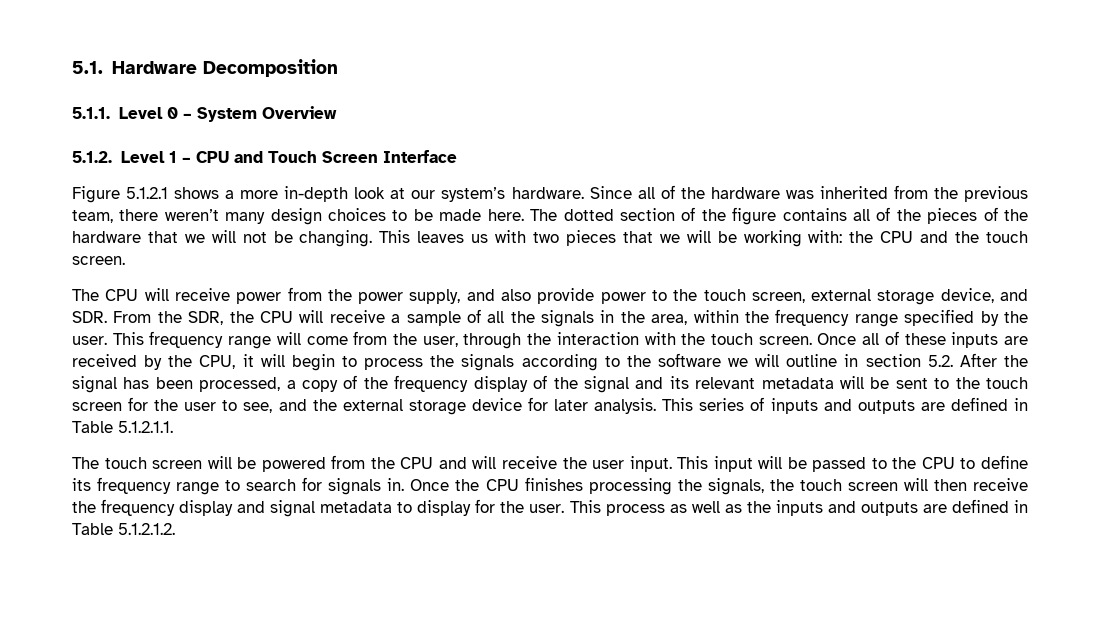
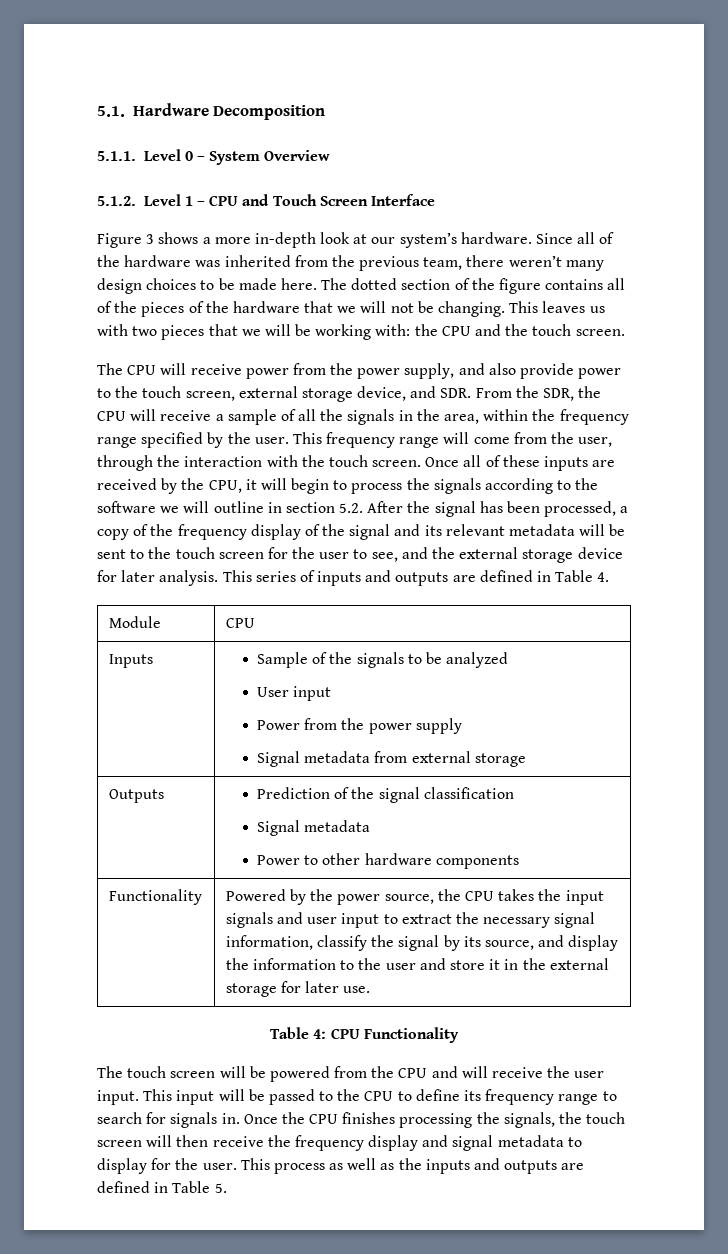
- Figure 5.1.2.1 shows a more in-depth look at our system’s hardware.
+ Figure 3 shows a more in-depth look at our system’s hardware.
- This series of inputs and outputs are defined in Table 5.1.2.1.1.
+ This series of inputs and outputs are defined in Table 4.
+ Module | CPU
+ Inputs | Sample of the signals to be analyzed
+ User input
+ Power from the power supply
+ Signal metadata from external storage
+ Outputs | Prediction of the signal classification
+ Signal metadata
+ Power to other hardware components
+ Functionality | Powered by the power source, the CPU takes the input signals and user input to extract the necessary signal information, classify the signal by its source, and display the information to the user and store it in the external storage for later use.
+ Table 4: CPU Functionality
- This process as well as the inputs and outputs are defined in Table 5.1.2.1.2.
+ This process as well as the inputs and outputs are defined in Table 5.

